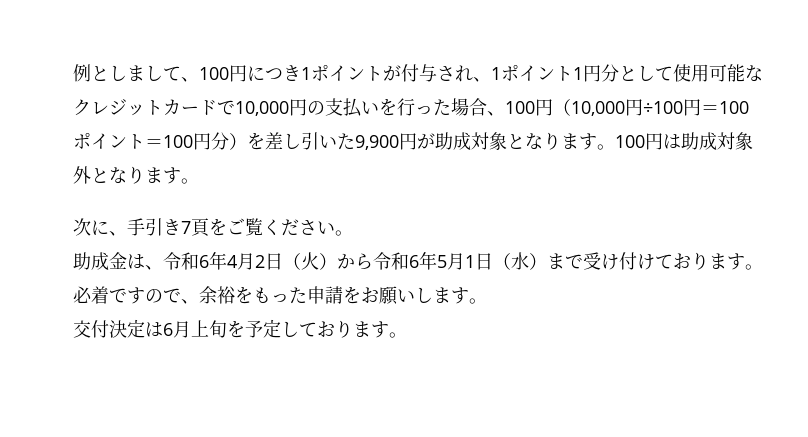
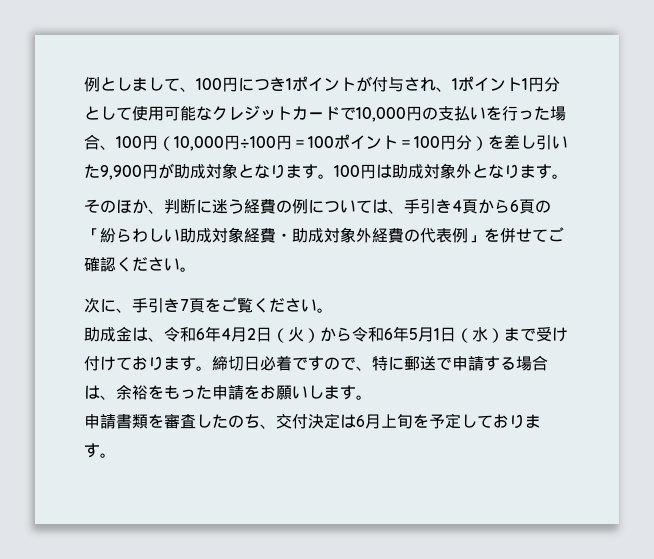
+ そのほか、判断に迷う経費の例については、手引き4頁から6頁の「紛らわしい助成対象経費・助成対象外経費の代表例」を併せてご確認ください。
- 必着ですので、余裕をもった申請をお願いします。
+ 締切日必着ですので、特に郵送で申請する場合は、余裕をもった申請をお願いします。
- 交付決定は6月上旬を予定しております。
+ 申請書類を審査したのち、交付決定は6月上旬を予定しております。

